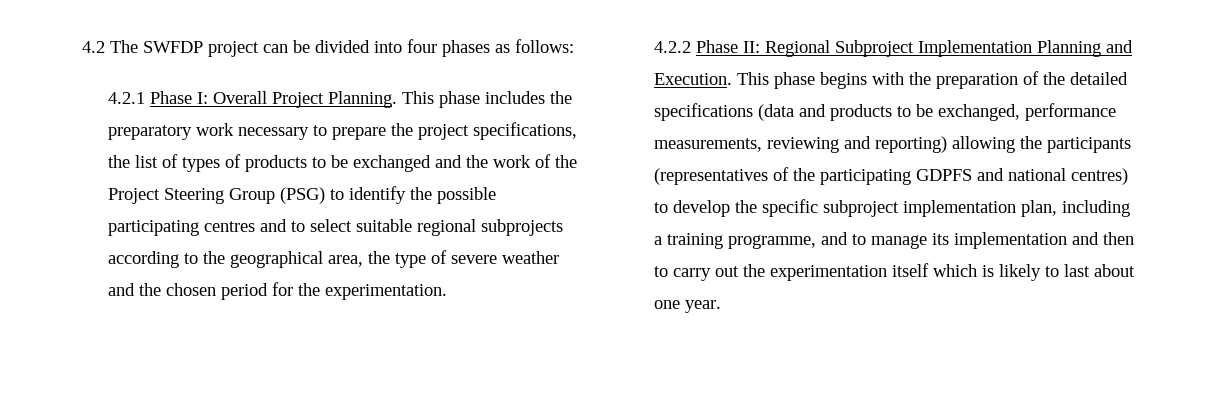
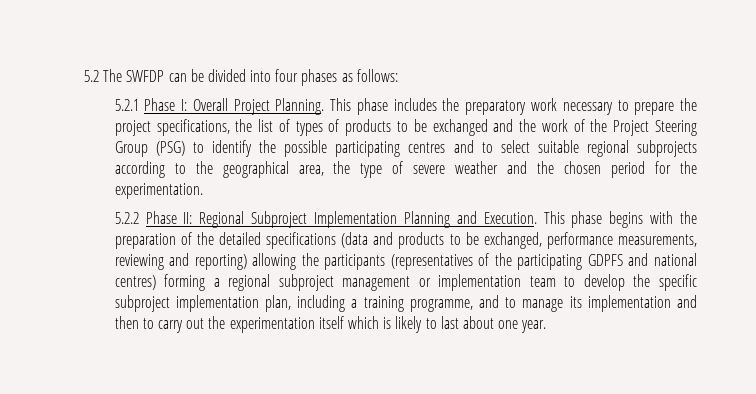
- 4.2 The SWFDP project can be divided into four phases as follows:
+ 5.2 The SWFDP can be divided into four phases as follows:
- 4.2.1 Phase I: Overall Project Planning.
+ 5.2.1 Phase I: Overall Project Planning.
- 4.2.2 Phase II: Regional Subproject Implementation Planning and Execution.
+ 5.2.2 Phase II: Regional Subproject Implementation Planning and Execution.
- This phase begins with the preparation of the detailed specifications (data and products to be exchanged, performance measurements, reviewing and reporting) allowing the participants (representatives of the participating GDPFS and national centres) to develop the specific subproject implementation plan, including a training programme, and to manage its implementation and then to carry out the experimentation itself which is likely to last about one year.
+ This phase begins with the preparation of the detailed specifications (data and products to be exchanged, performance measurements, reviewing and reporting) allowing the participants (representatives of the participating GDPFS and national centres) forming a regional subproject management or implementation team to develop the specific subproject implementation plan, including a training programme, and to manage its implementation and then to carry out the experimentation itself which is likely to last about one year.

